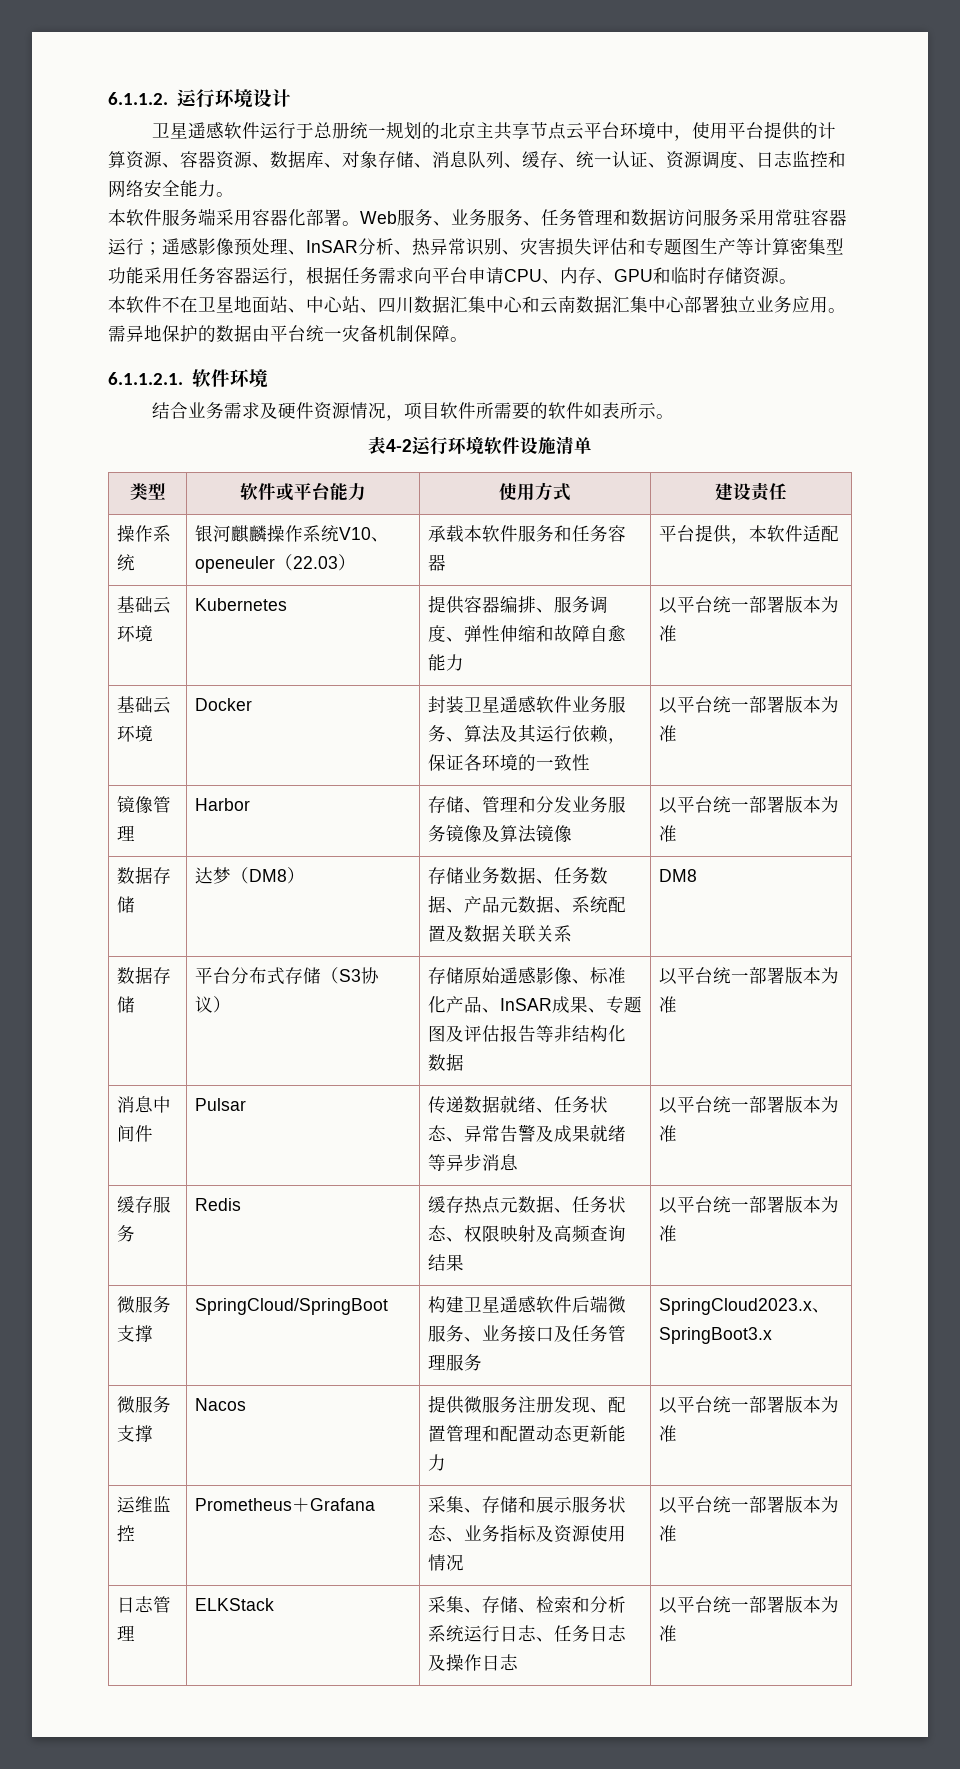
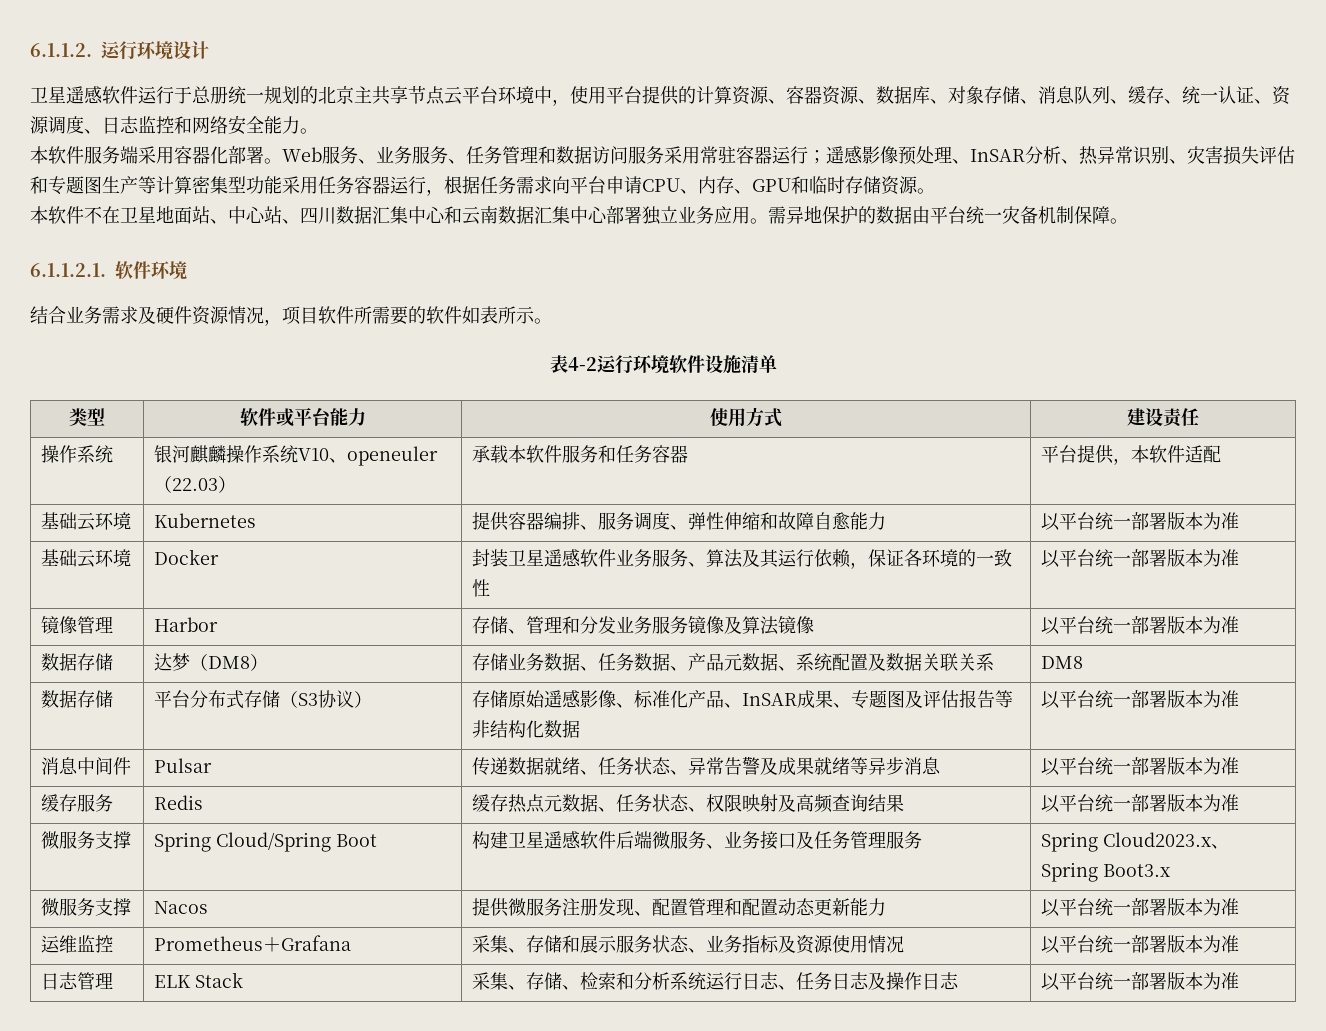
- 微服务支撑 | SpringCloud/SpringBoot | 构建卫星遥感软件后端微服务、业务接口及任务管理服务 | SpringCloud2023.x、SpringBoot3.x
+ 微服务支撑 | Spring Cloud/Spring Boot | 构建卫星遥感软件后端微服务、业务接口及任务管理服务 | Spring Cloud2023.x、Spring Boot3.x
- 日志管理 | ELKStack | 采集、存储、检索和分析系统运行日志、任务日志及操作日志 | 以平台统一部署版本为准
+ 日志管理 | ELK Stack | 采集、存储、检索和分析系统运行日志、任务日志及操作日志 | 以平台统一部署版本为准

